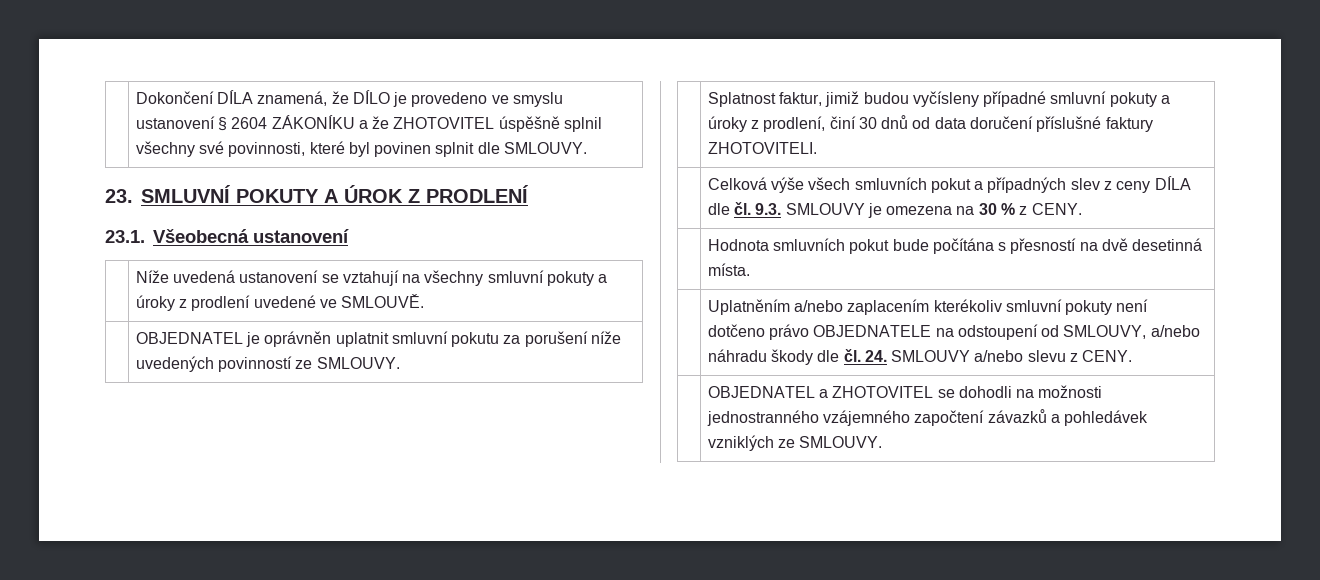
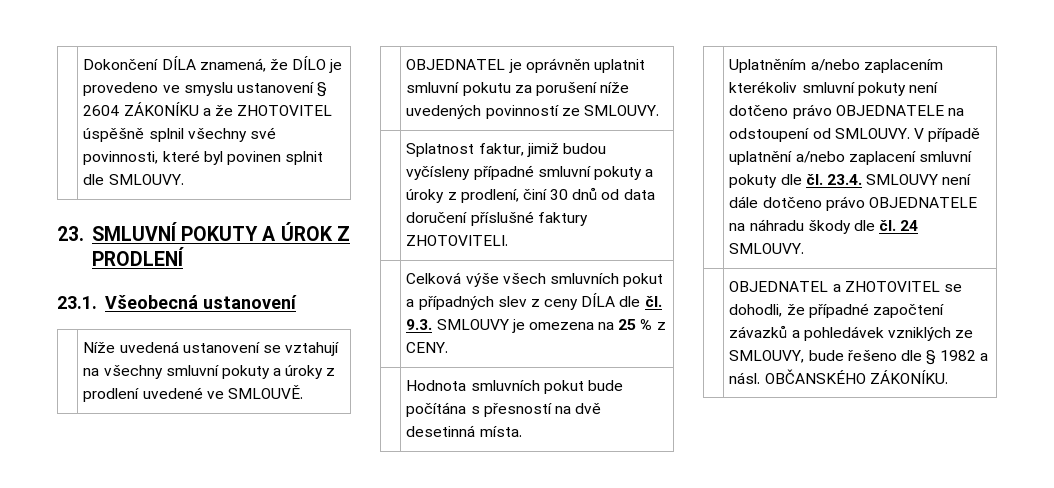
- | Celková výše všech smluvních pokut a případných slev z ceny DÍLA dle čl. 9.3. SMLOUVY je omezena na 30 % z CENY.
+ | Celková výše všech smluvních pokut a případných slev z ceny DÍLA dle čl. 9.3. SMLOUVY je omezena na 25 % z CENY.
- | Uplatněním a/nebo zaplacením kterékoliv smluvní pokuty není dotčeno právo OBJEDNATELE na odstoupení od SMLOUVY, a/nebo náhradu škody dle čl. 24. SMLOUVY a/nebo slevu z CENY.
+ | Uplatněním a/nebo zaplacením kterékoliv smluvní pokuty není dotčeno právo OBJEDNATELE na odstoupení od SMLOUVY. V případě uplatnění a/nebo zaplacení smluvní pokuty dle čl. 23.4. SMLOUVY není dále dotčeno právo OBJEDNATELE na náhradu škody dle čl. 24 SMLOUVY.
- | OBJEDNATEL a ZHOTOVITEL se dohodli na možnosti jednostranného vzájemného započtení závazků a pohledávek vzniklých ze SMLOUVY.
+ | OBJEDNATEL a ZHOTOVITEL se dohodli, že případné započtení závazků a pohledávek vzniklých ze SMLOUVY, bude řešeno dle § 1982 a násl. OBČANSKÉHO ZÁKONÍKU.

